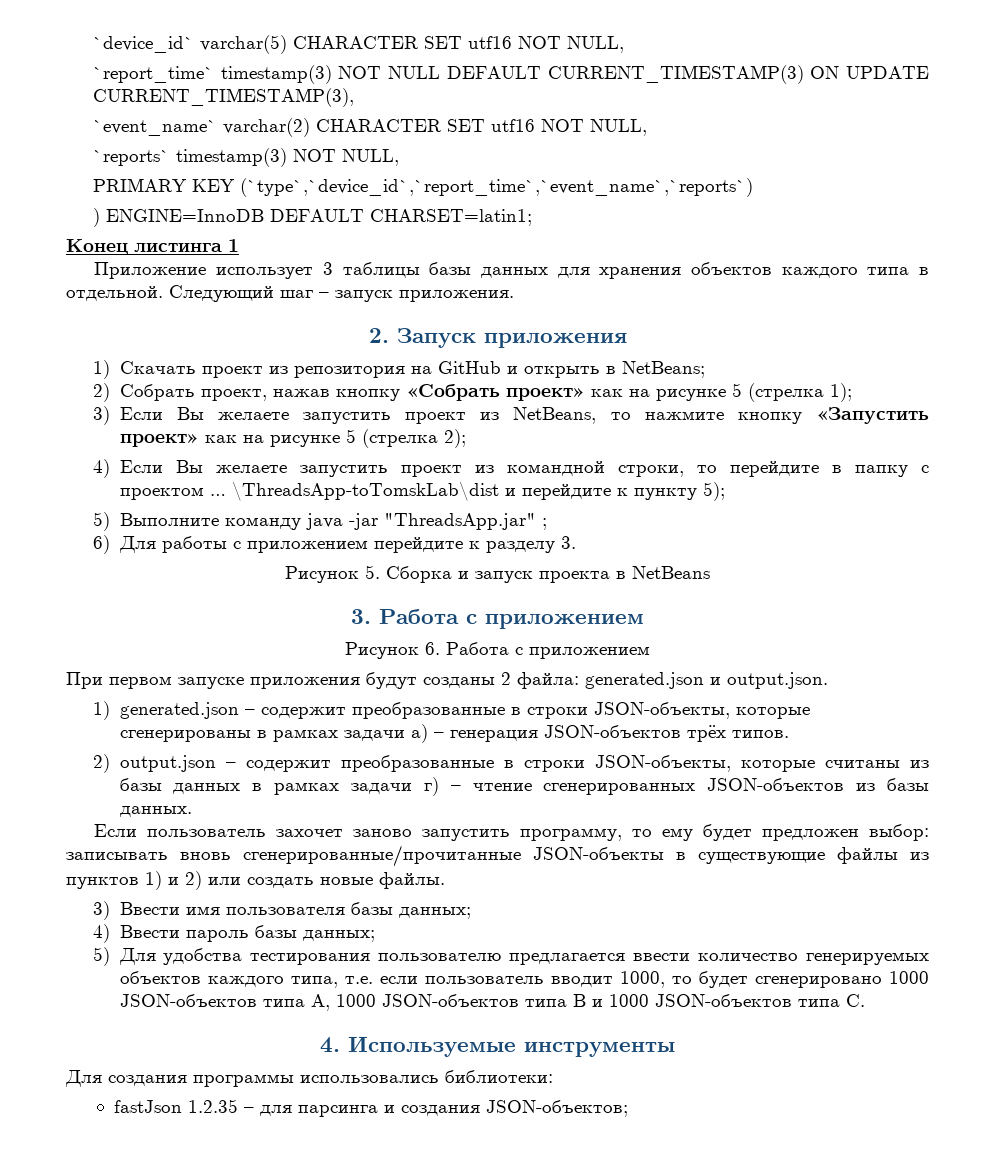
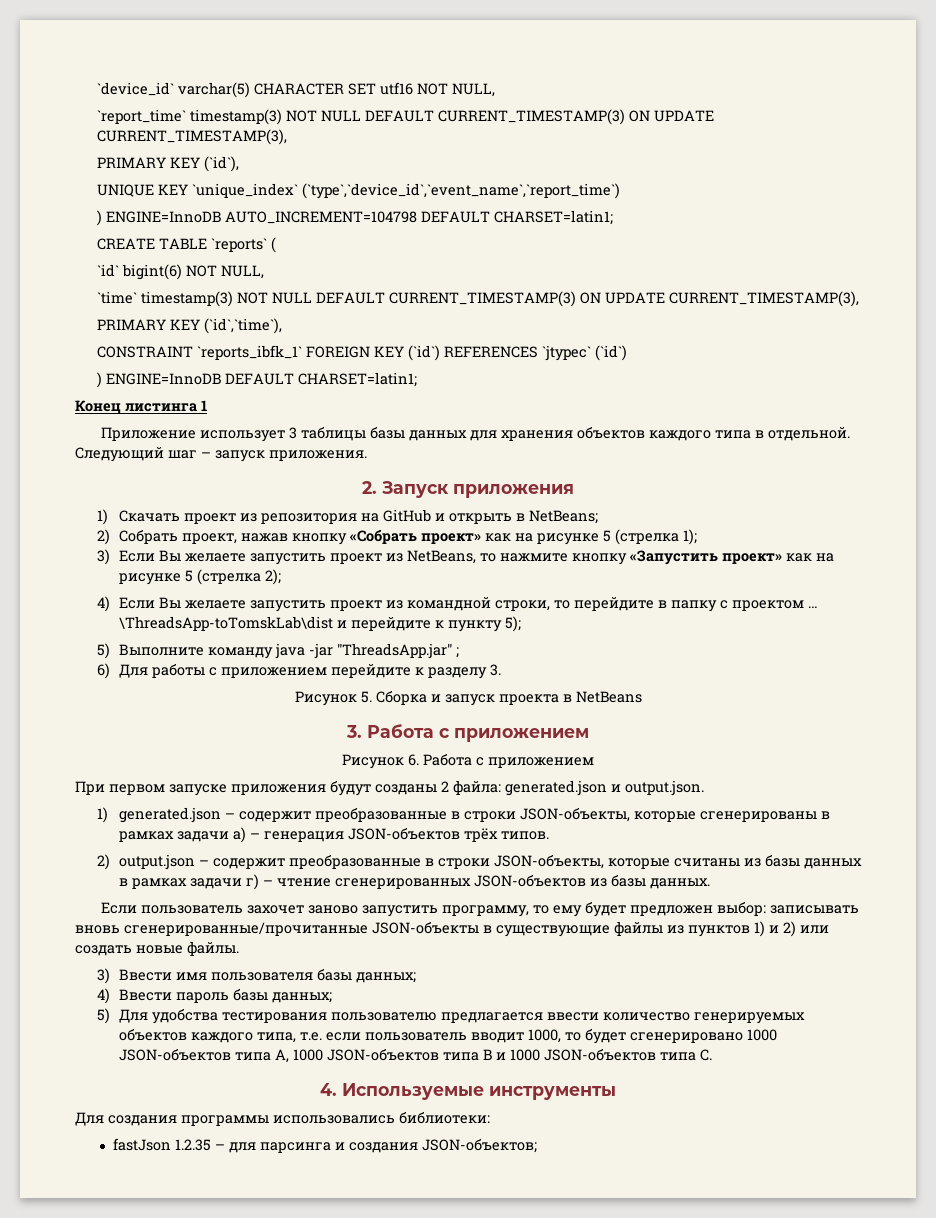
- `event_name` varchar(2) CHARACTER SET utf16 NOT NULL,
- `reports` timestamp(3) NOT NULL,
- PRIMARY KEY (`type`,`device_id`,`report_time`,`event_name`,`reports`)
+ PRIMARY KEY (`id`),
+ UNIQUE KEY `unique_index` (`type`,`device_id`,`event_name`,`report_time`)
+ ) ENGINE=InnoDB AUTO_INCREMENT=104798 DEFAULT CHARSET=latin1;
+ CREATE TABLE `reports` (
+ `id` bigint(6) NOT NULL,
+ `time` timestamp(3) NOT NULL DEFAULT CURRENT_TIMESTAMP(3) ON UPDATE CURRENT_TIMESTAMP(3),
+ PRIMARY KEY (`id`,`time`),
+ CONSTRAINT `reports_ibfk_1` FOREIGN KEY (`id`) REFERENCES `jtypec` (`id`)

